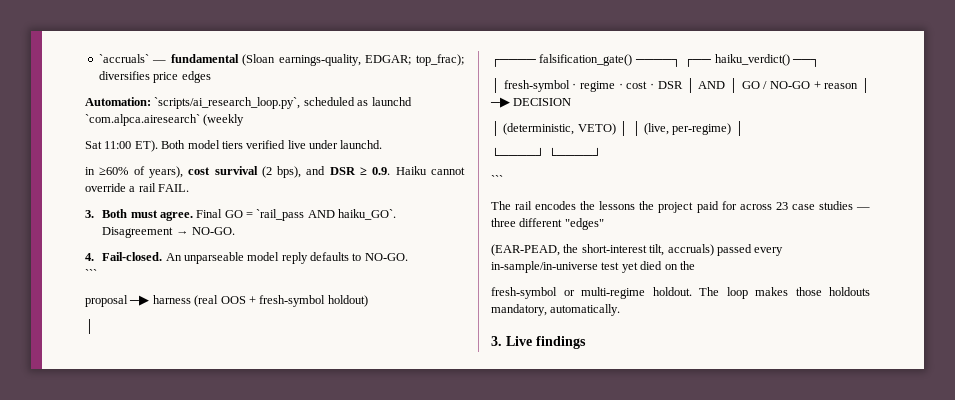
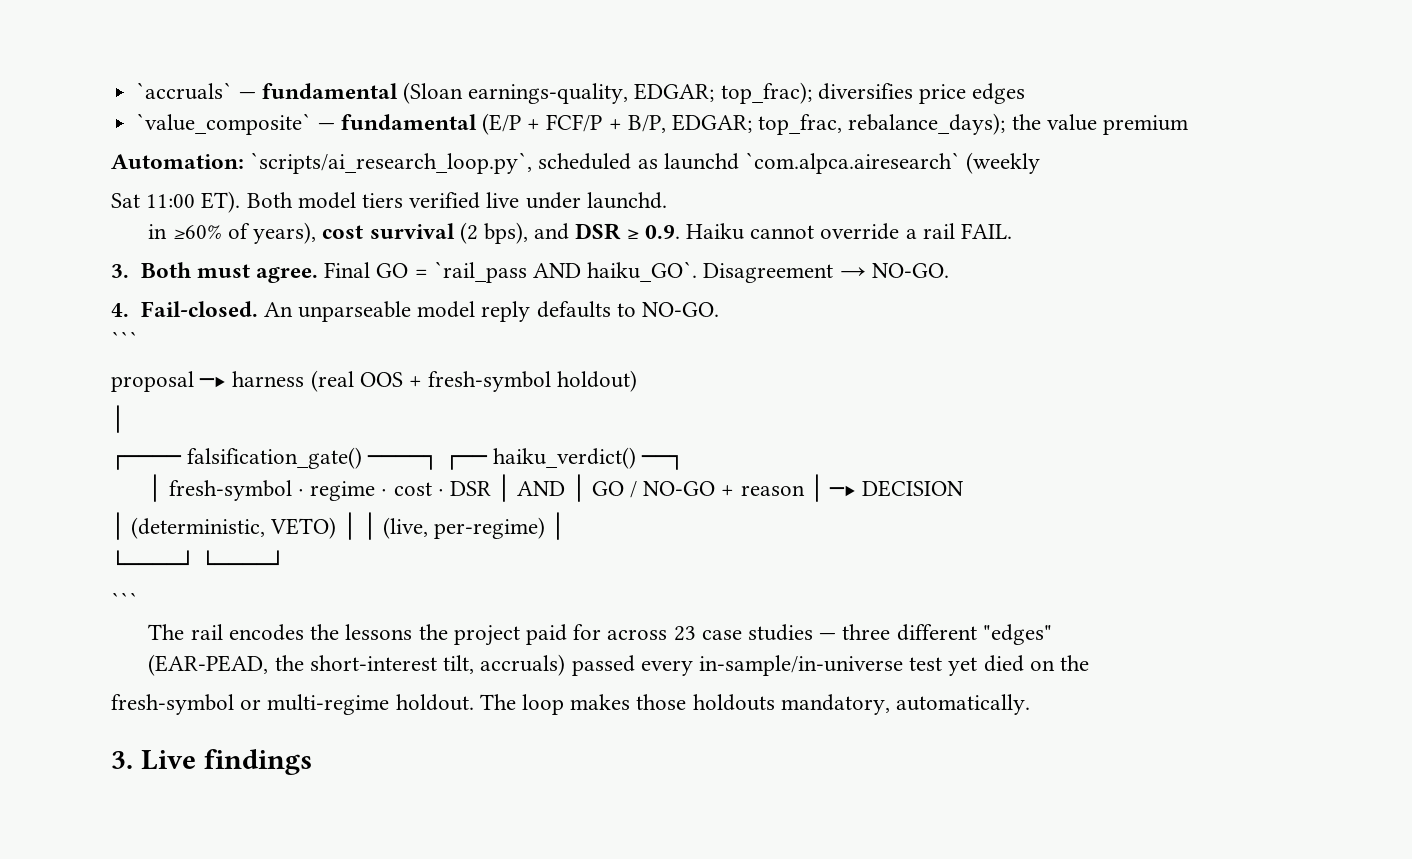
+ `value_composite` — fundamental (E/P + FCF/P + B/P, EDGAR; top_frac, rebalance_days); the value premium

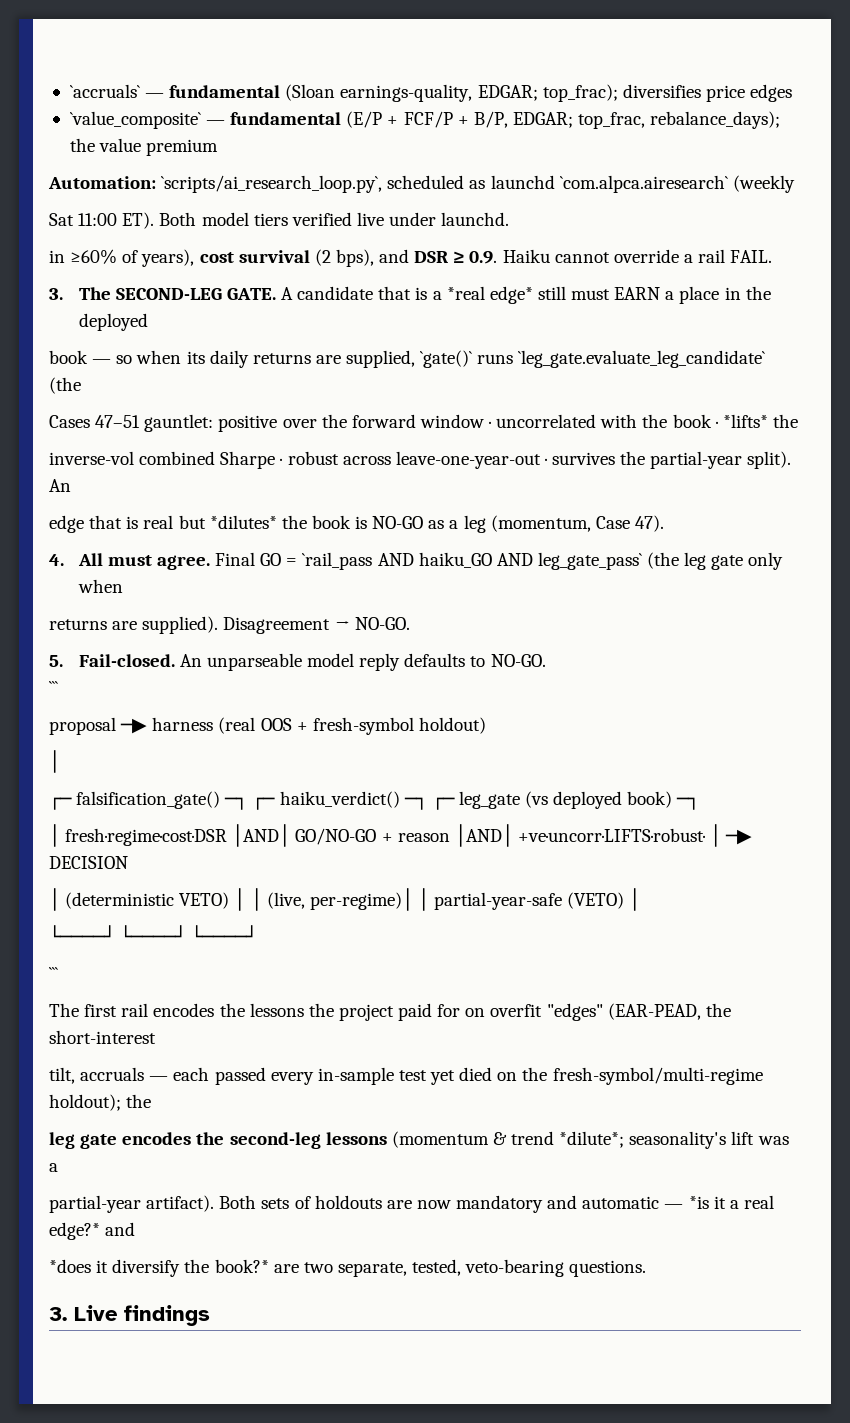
- 3. Both must agree.
+ 3. The SECOND-LEG GATE. A candidate that is a *real edge* still must EARN a place in the deployed
+ book — so when its daily returns are supplied, `gate()` runs `leg_gate.evaluate_leg_candidate` (the
+ Cases 47–51 gauntlet: positive over the forward window · uncorrelated with the book · *lifts* the
+ inverse-vol combined Sharpe · robust across leave-one-year-out · survives the partial-year split). An
+ edge that is real but *dilutes* the book is NO-GO as a leg (momentum, Case 47).
+ 4. All must agree.
- Final GO = `rail_pass AND haiku_GO`.
+ Final GO = `rail_pass AND haiku_GO AND leg_gate_pass` (the leg gate only when
+ returns are supplied).
- 4. Fail-closed.
+ 5. Fail-closed.
- ┌──── falsification_gate() ────┐ ┌── haiku_verdict() ──┐
- │ fresh-symbol · regime · cost · DSR │ AND │ GO / NO-GO + reason │ ─▶ DECISION
+ ┌─ falsification_gate() ─┐ ┌─ haiku_verdict() ─┐ ┌─ leg_gate (vs deployed book) ─┐
+ │ fresh·regime·cost·DSR │AND│ GO/NO-GO + reason │AND│ +ve·uncorr·LIFTS·robust· │ ─▶ DECISION
- │ (deterministic, VETO) │ │ (live, per-regime) │
+ │ (deterministic VETO) │ │ (live, per-regime)│ │ partial-year-safe (VETO) │
- └────┘ └────┘
+ └────┘ └────┘ └────┘
- The rail encodes the lessons the project paid for across 23 case studies — three different "edges"
- (EAR-PEAD, the short-interest tilt, accruals) passed every in-sample/in-universe test yet died on the
- fresh-symbol or multi-regime holdout. The loop makes those holdouts mandatory, automatically.
+ The first rail encodes the lessons the project paid for on overfit "edges" (EAR-PEAD, the short-interest
+ tilt, accruals — each passed every in-sample test yet died on the fresh-symbol/multi-regime holdout); the
+ leg gate encodes the second-leg lessons (momentum & trend *dilute*; seasonality's lift was a
+ partial-year artifact). Both sets of holdouts are now mandatory and automatic — *is it a real edge?* and
+ *does it diversify the book?* are two separate, tested, veto-bearing questions.

